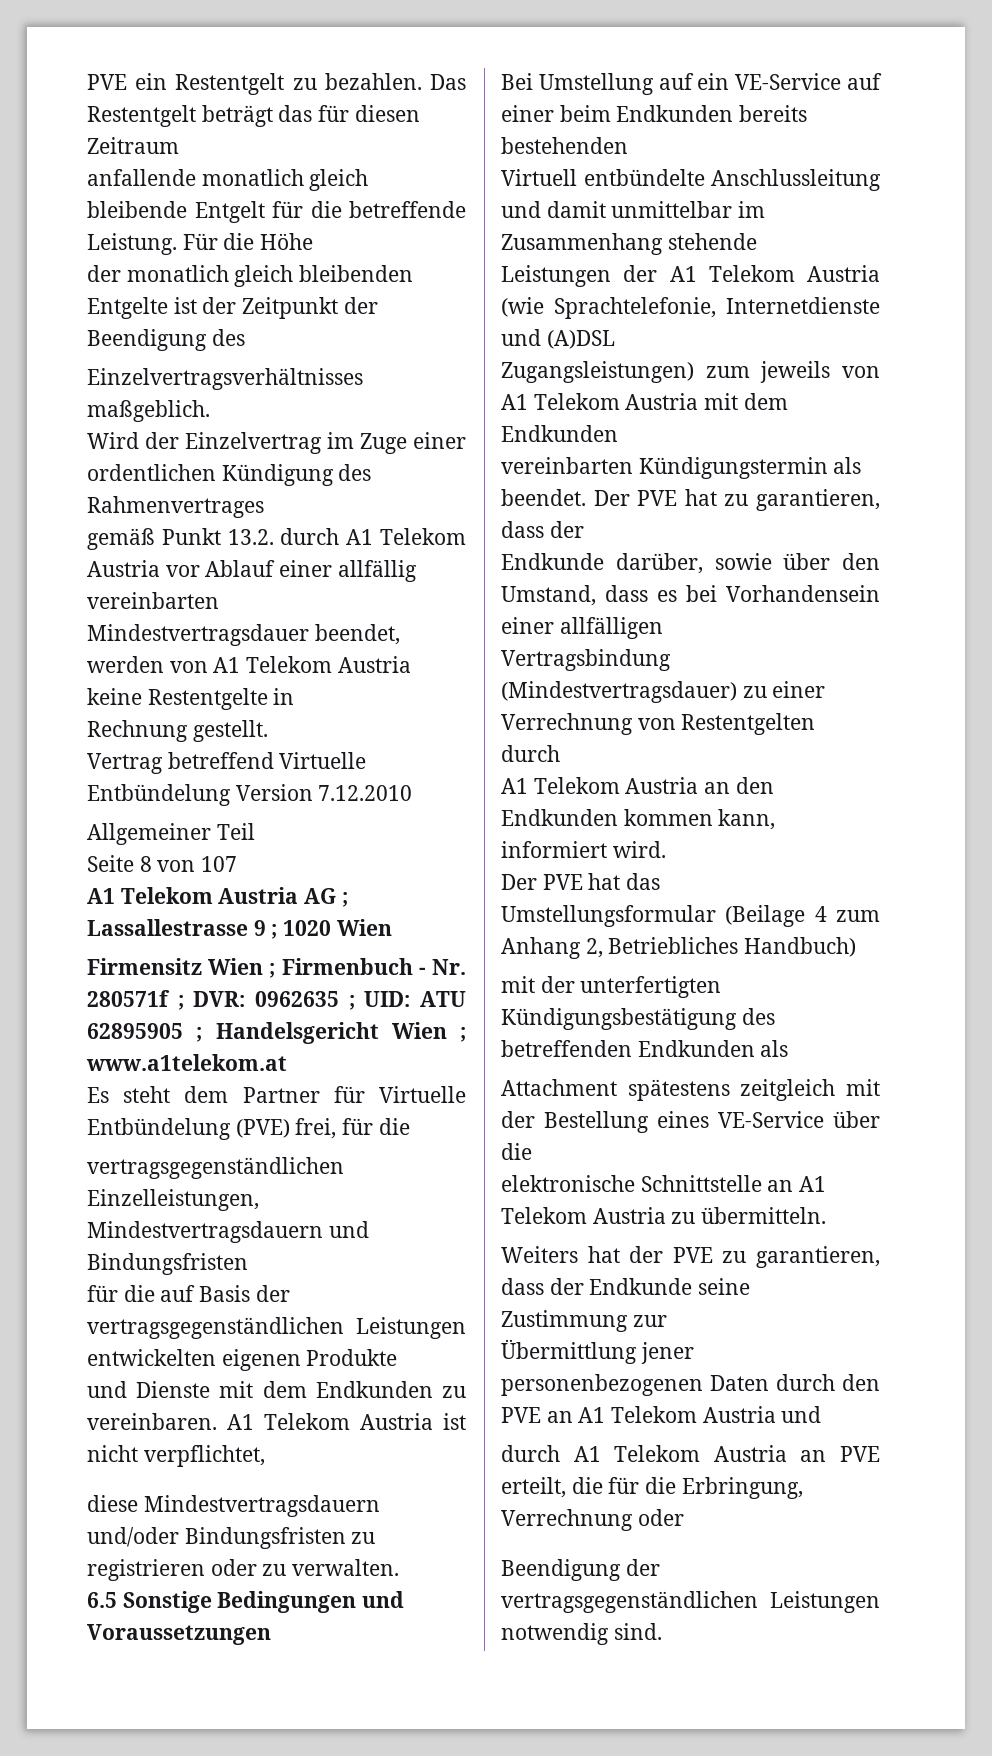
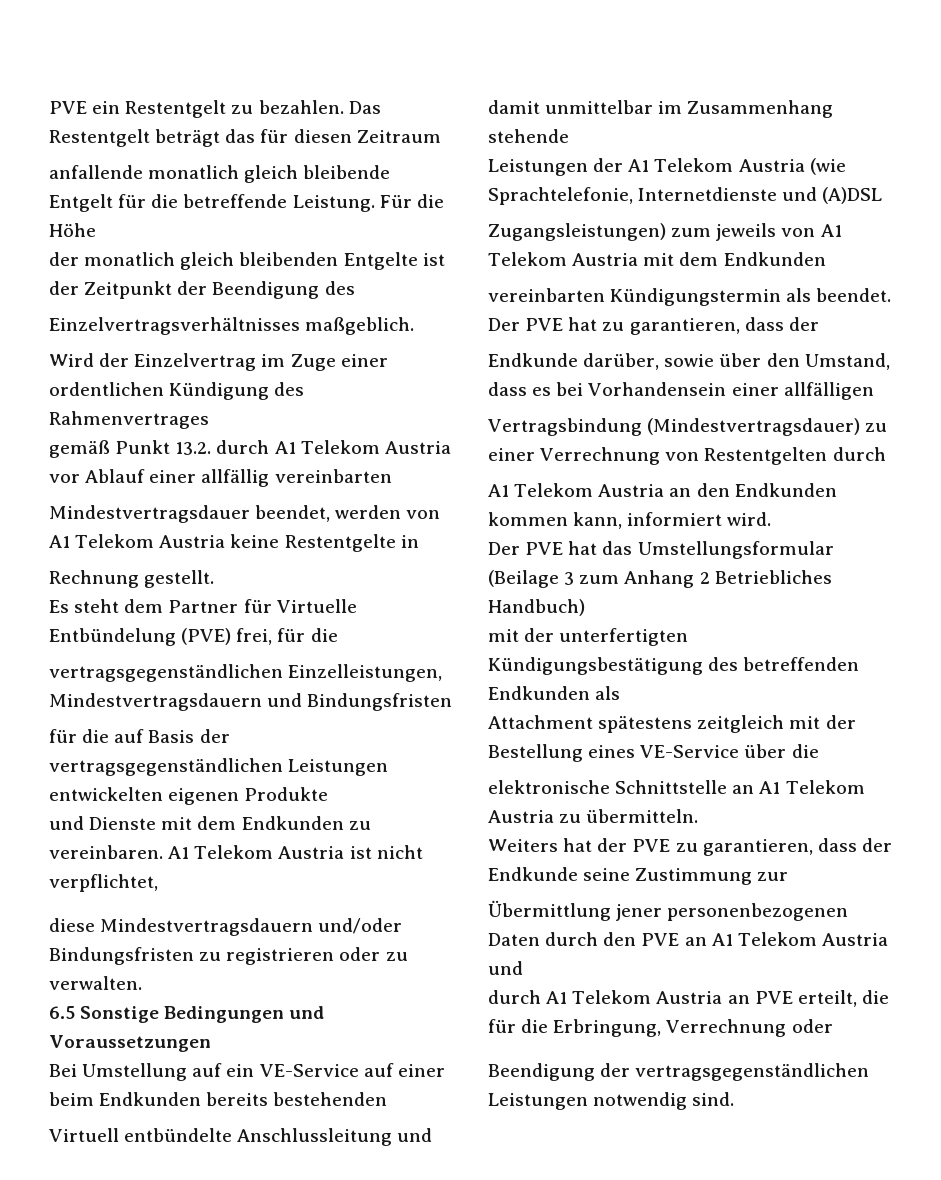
- Vertrag betreffend Virtuelle Entbündelung Version 7.12.2010
- Allgemeiner Teil
- Seite 8 von 107
- A1 Telekom Austria AG ; Lassallestrasse 9 ; 1020 Wien
- Firmensitz Wien ; Firmenbuch - Nr. 280571f ; DVR: 0962635 ; UID: ATU 62895905 ; Handelsgericht Wien ; www.a1telekom.at
- Der PVE hat das Umstellungsformular (Beilage 4 zum Anhang 2, Betriebliches Handbuch)
+ Der PVE hat das Umstellungsformular (Beilage 3 zum Anhang 2 Betriebliches Handbuch)

